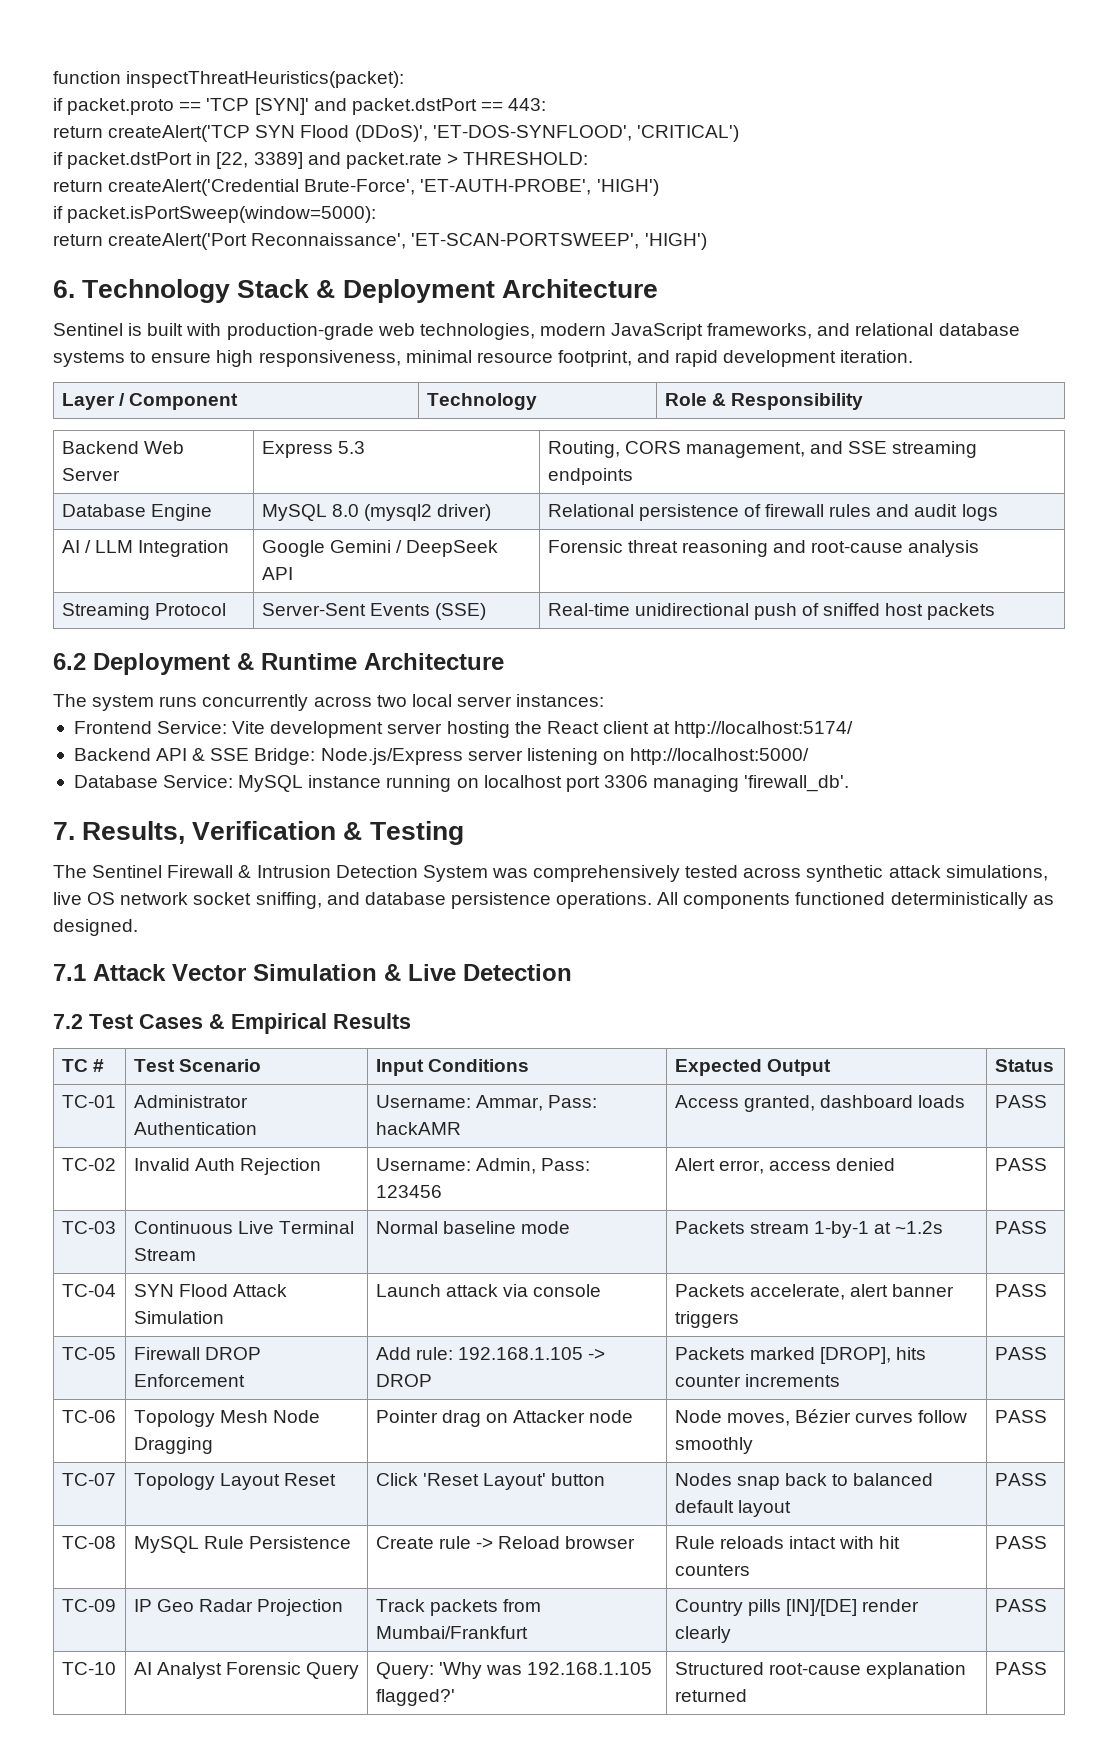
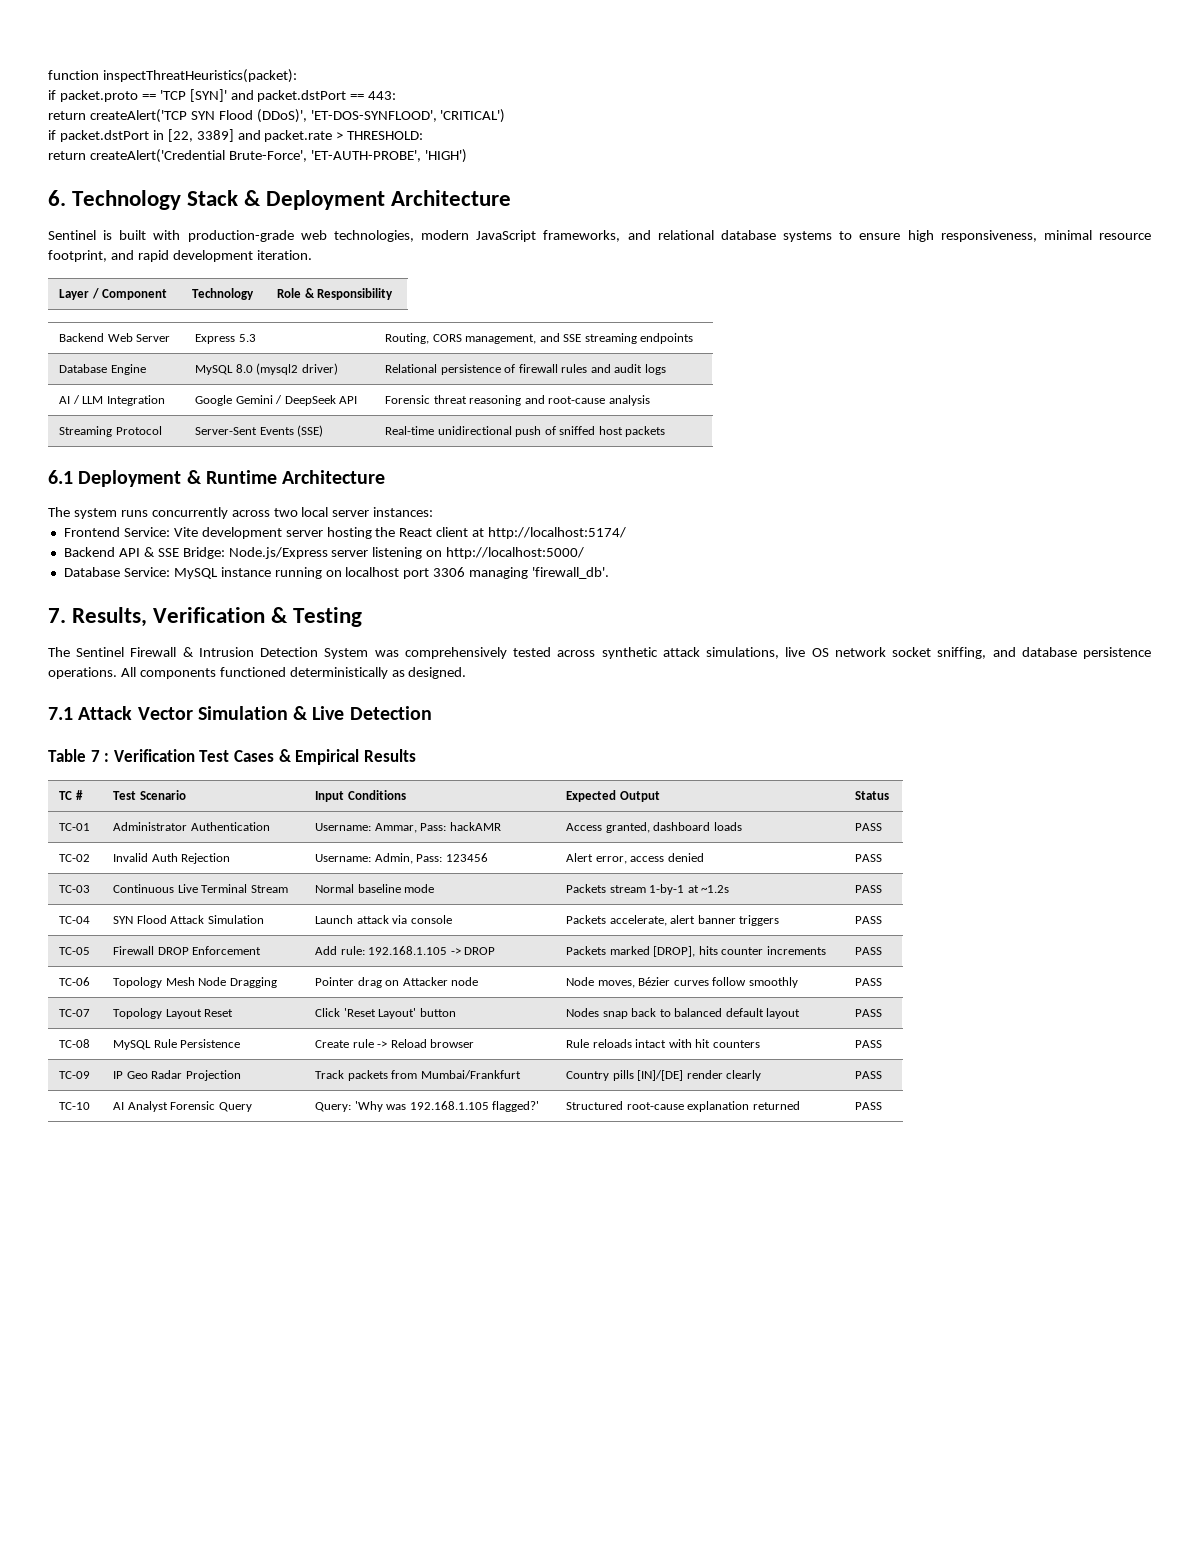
- if packet.isPortSweep(window=5000):
- return createAlert('Port Reconnaissance', 'ET-SCAN-PORTSWEEP', 'HIGH')
- 6.2 Deployment & Runtime Architecture
+ 6.1 Deployment & Runtime Architecture
- 7.2 Test Cases & Empirical Results
+ Table 7 : Verification Test Cases & Empirical Results

